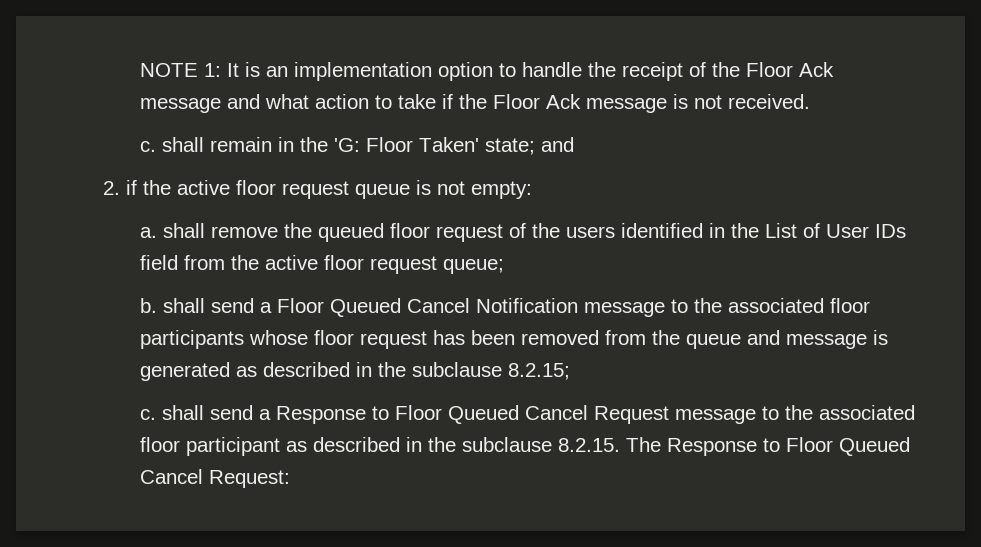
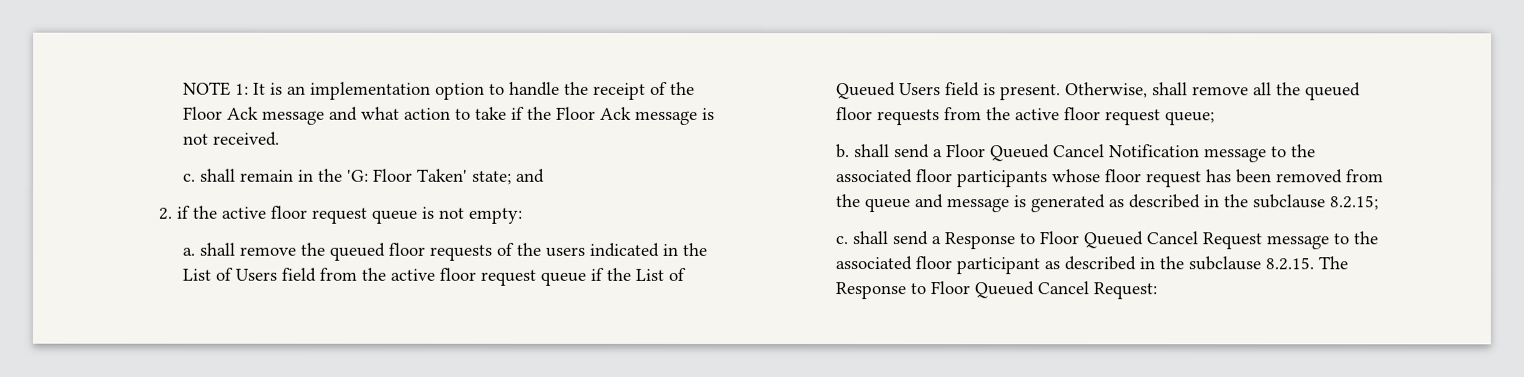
- a. shall remove the queued floor request of the users identified in the List of User IDs field from the active floor request queue;
+ a. shall remove the queued floor requests of the users indicated in the List of Users field from the active floor request queue if the List of Queued Users field is present. Otherwise, shall remove all the queued floor requests from the active floor request queue;

